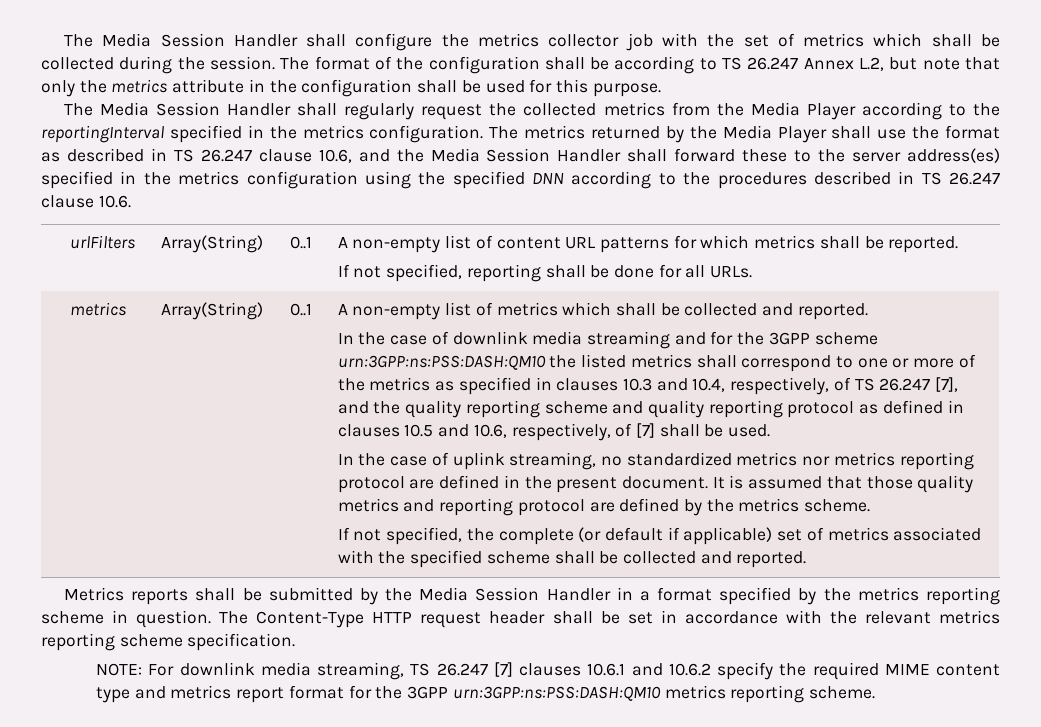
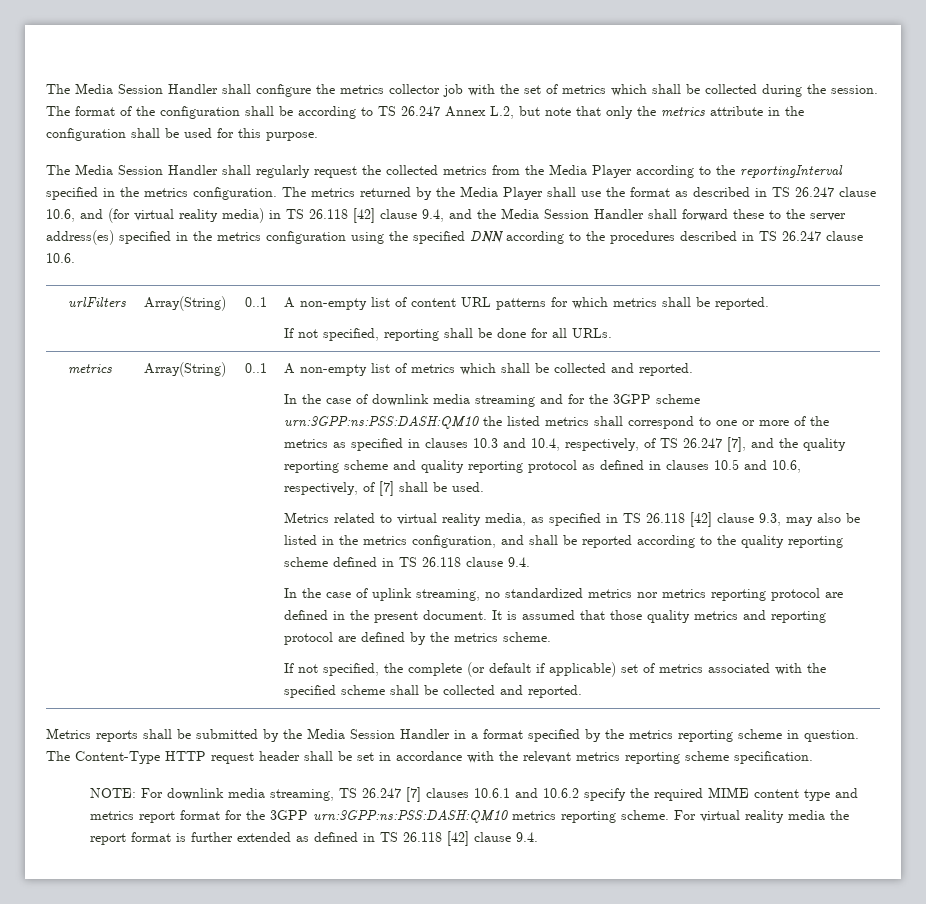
- The metrics returned by the Media Player shall use the format as described in TS 26.247 clause 10.6, and the Media Session Handler shall forward these to the server address(es) specified in the metrics configuration using the specified DNN according to the procedures described in TS 26.247 clause 10.6.
+ The metrics returned by the Media Player shall use the format as described in TS 26.247 clause 10.6, and (for virtual reality media) in TS 26.118 [42] clause 9.4, and the Media Session Handler shall forward these to the server address(es) specified in the metrics configuration using the specified DNN according to the procedures described in TS 26.247 clause 10.6.
+ Metrics related to virtual reality media, as specified in TS 26.118 [42] clause 9.3, may also be listed in the metrics configuration, and shall be reported according to the quality reporting scheme defined in TS 26.118 clause 9.4.
+ For virtual reality media the report format is further extended as defined in TS 26.118 [42] clause 9.4.

